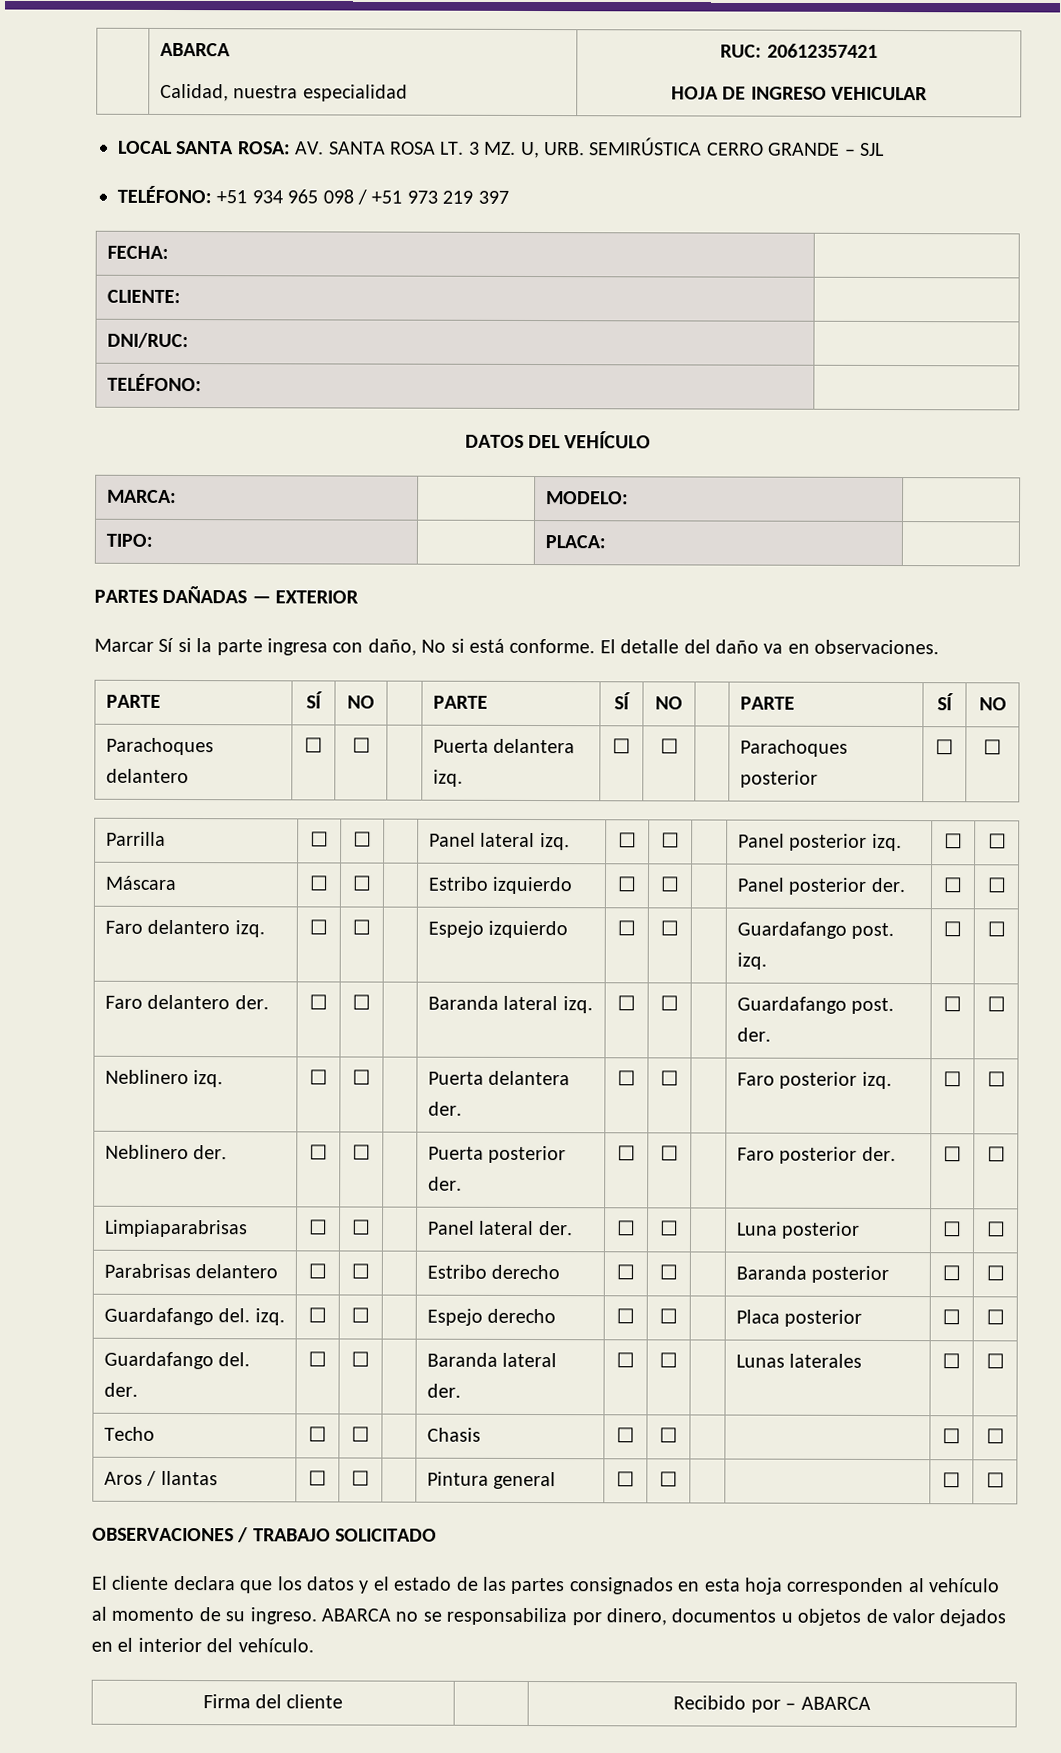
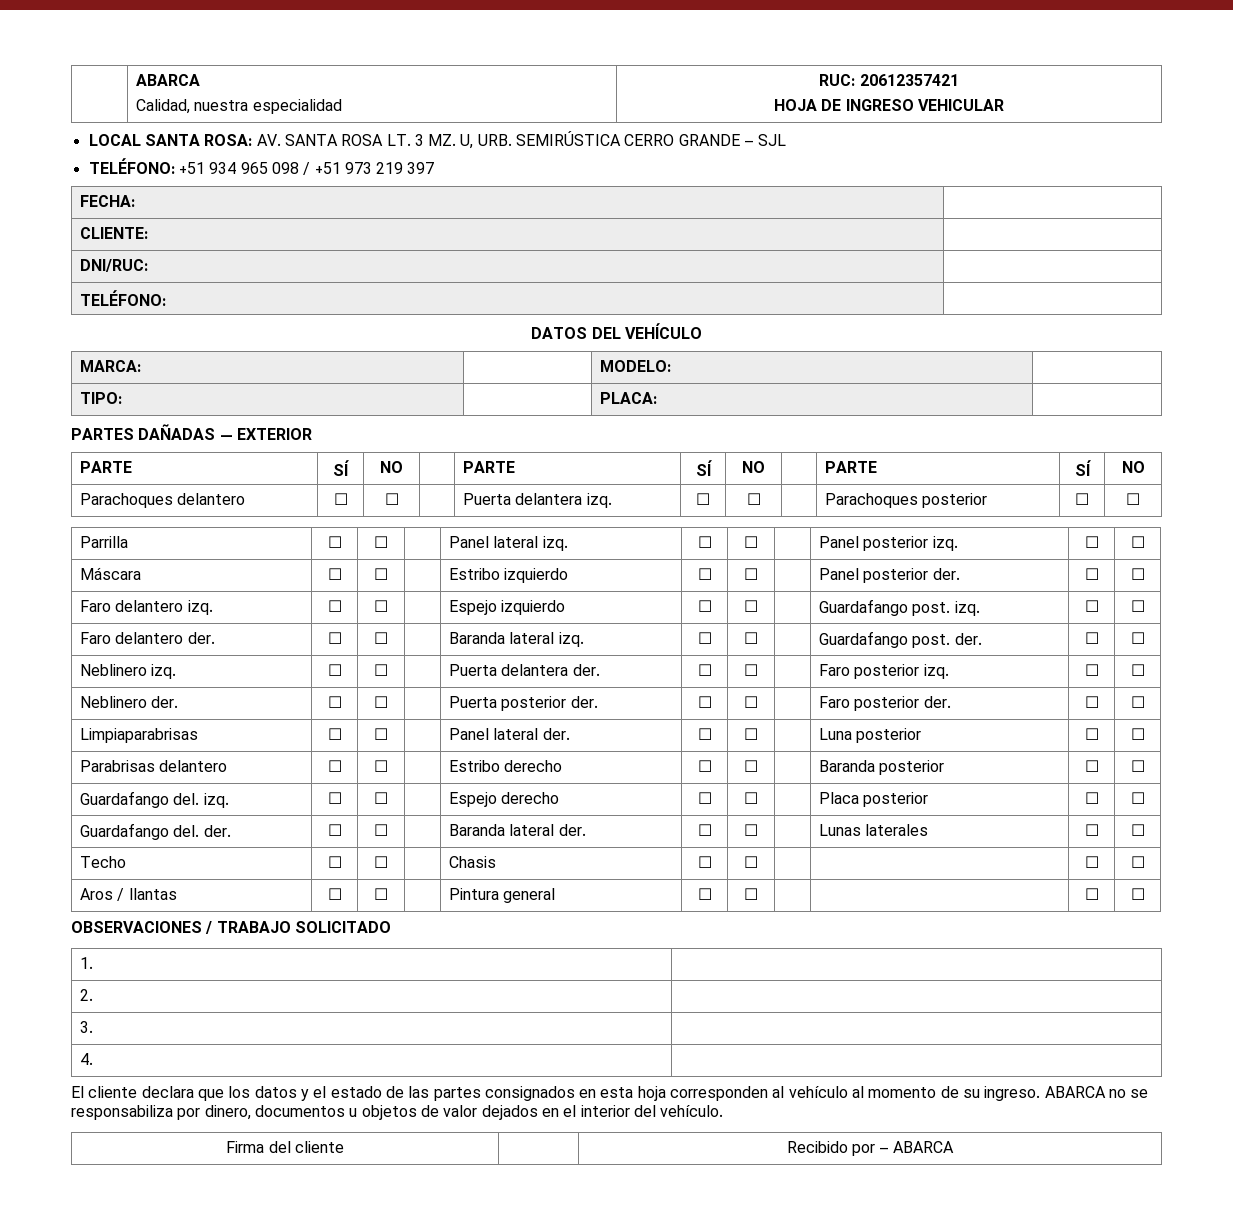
- Marcar Sí si la parte ingresa con daño, No si está conforme. El detalle del daño va en observaciones.
+ 1. |
+ 2. |
+ 3. |
+ 4. |

